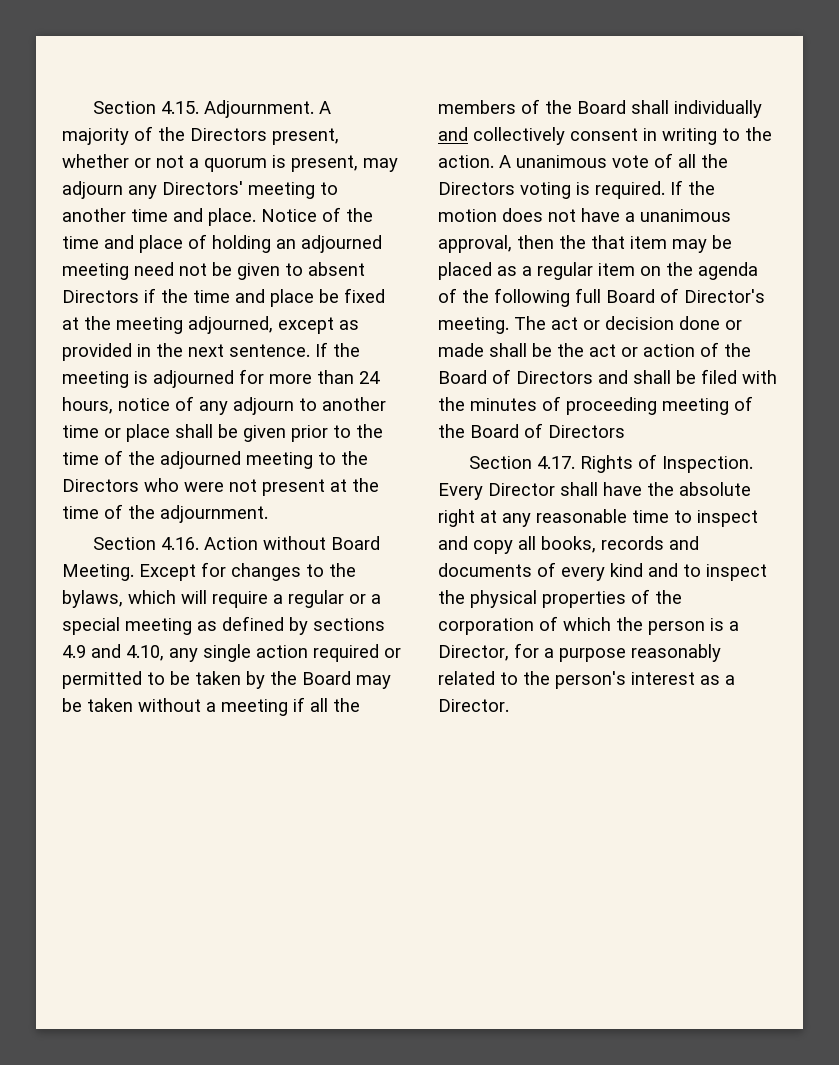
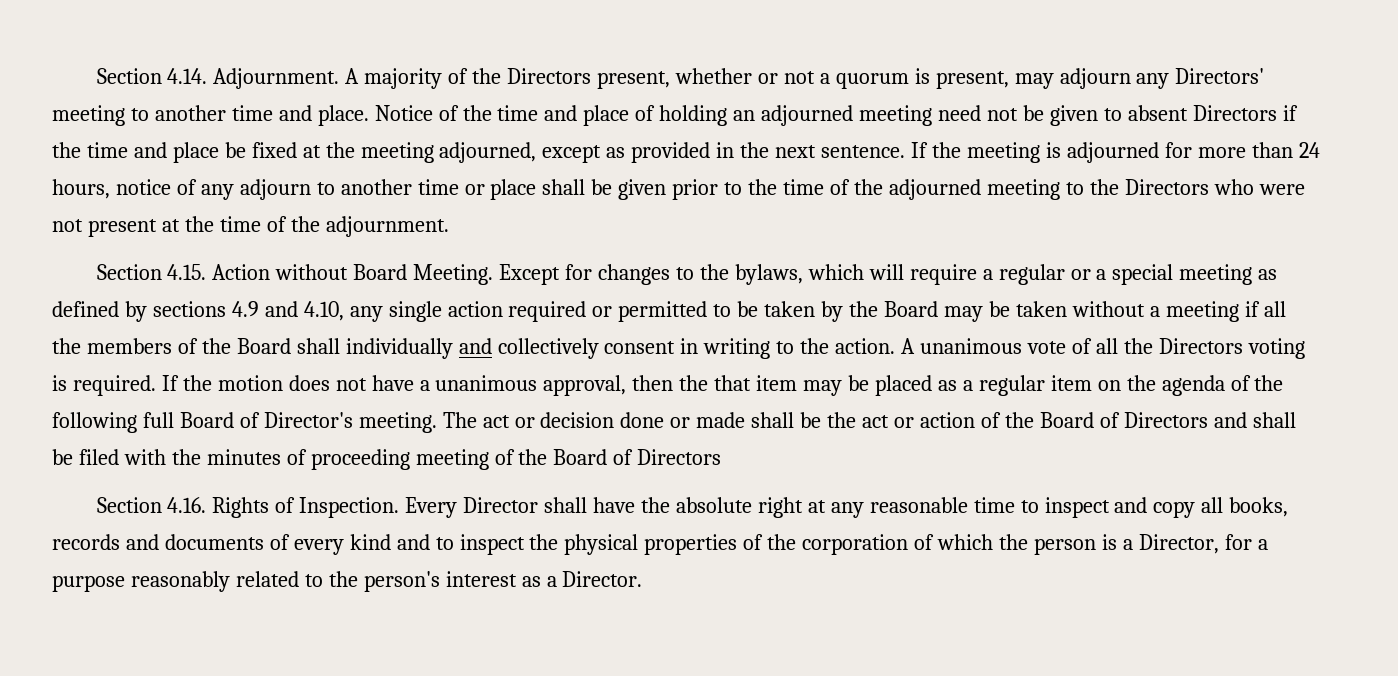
- Section 4.15. Adjournment.
+ Section 4.14. Adjournment.
- Section 4.16. Action without Board Meeting.
+ Section 4.15. Action without Board Meeting.
- Section 4.17. Rights of Inspection.
+ Section 4.16. Rights of Inspection.

